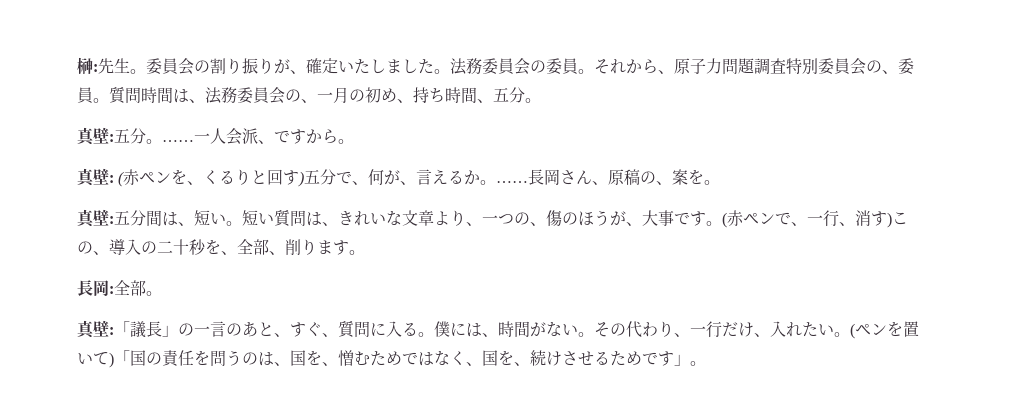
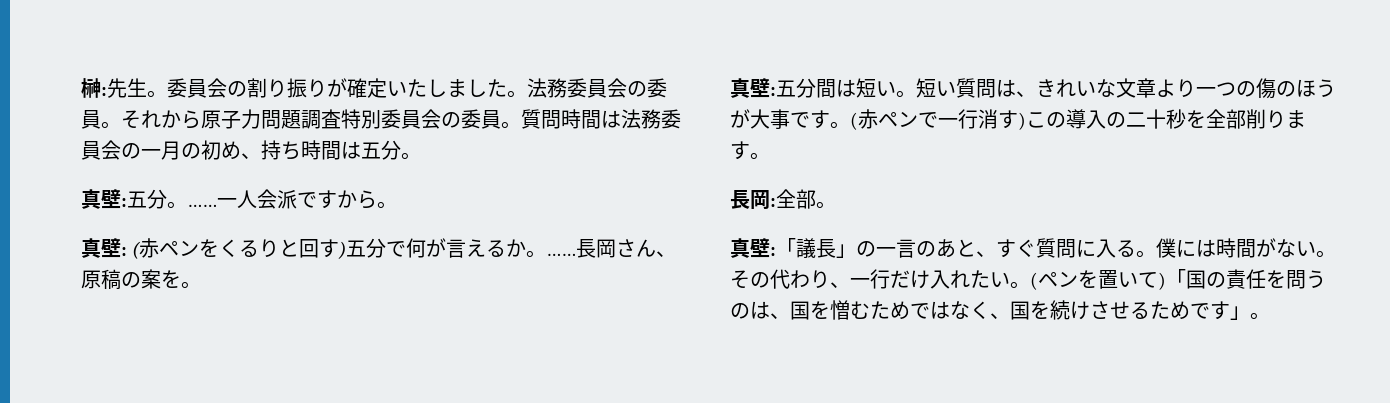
- 委員会の割り振りが、確定いたしました。
+ 委員会の割り振りが確定いたしました。
- それから、原子力問題調査特別委員会の、委員。
+ それから原子力問題調査特別委員会の委員。
- 質問時間は、法務委員会の、一月の初め、持ち時間、五分。
+ 質問時間は法務委員会の一月の初め、持ち時間は五分。
- 一人会派、ですから。
+ 一人会派ですから。
- 真壁: (赤ペンを、くるりと回す)五分で、何が、言えるか。
+ 真壁: (赤ペンをくるりと回す)五分で何が言えるか。
- 長岡さん、原稿の、案を。
+ 長岡さん、原稿の案を。
- 真壁:五分間は、短い。
+ 真壁:五分間は短い。
- 短い質問は、きれいな文章より、一つの、傷のほうが、大事です。
+ 短い質問は、きれいな文章より一つの傷のほうが大事です。
- (赤ペンで、一行、消す)この、導入の二十秒を、全部、削ります。
+ (赤ペンで一行消す)この導入の二十秒を全部削ります。
- 真壁:「議長」の一言のあと、すぐ、質問に入る。
+ 真壁:「議長」の一言のあと、すぐ質問に入る。
- 僕には、時間がない。
+ 僕には時間がない。
- その代わり、一行だけ、入れたい。
+ その代わり、一行だけ入れたい。
- (ペンを置いて)「国の責任を問うのは、国を、憎むためではなく、国を、続けさせるためです」。
+ (ペンを置いて)「国の責任を問うのは、国を憎むためではなく、国を続けさせるためです」。

